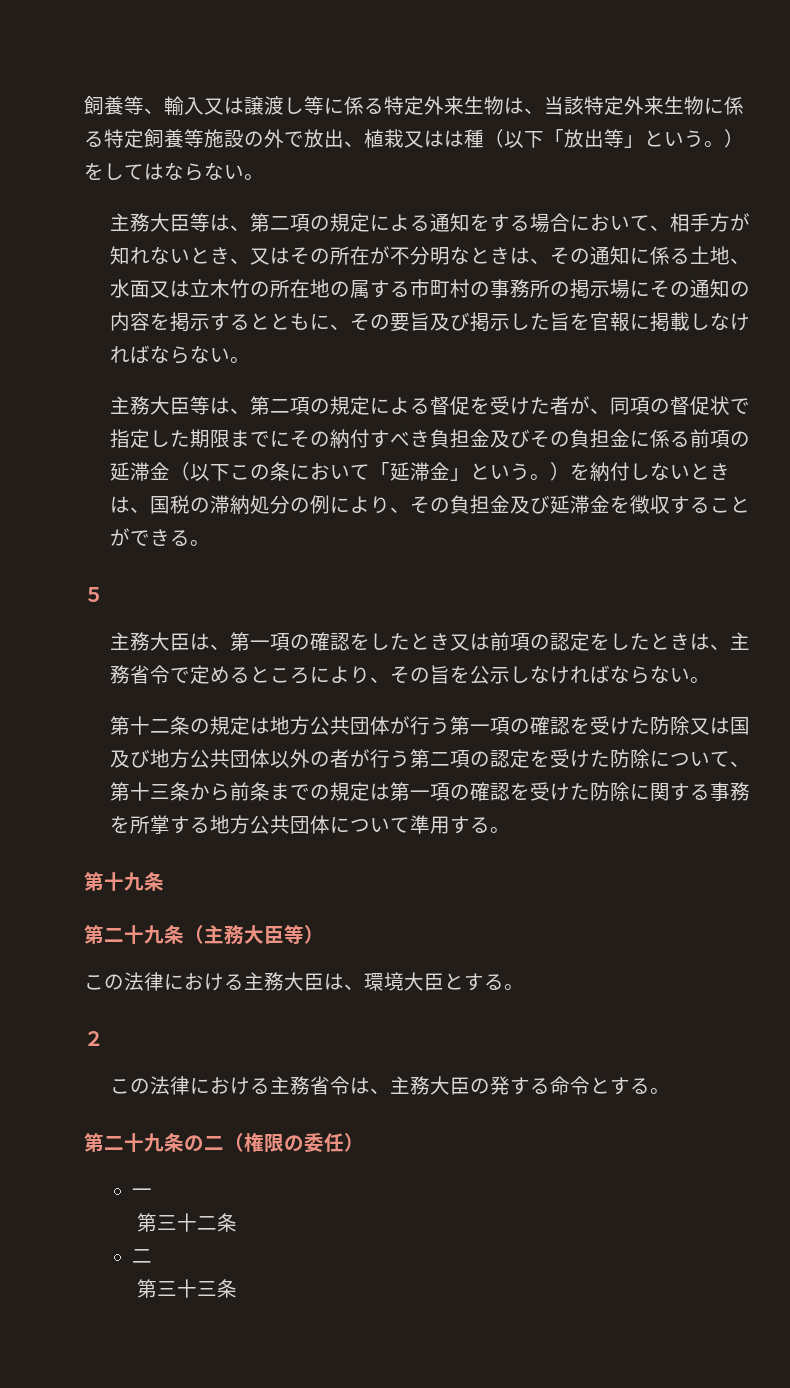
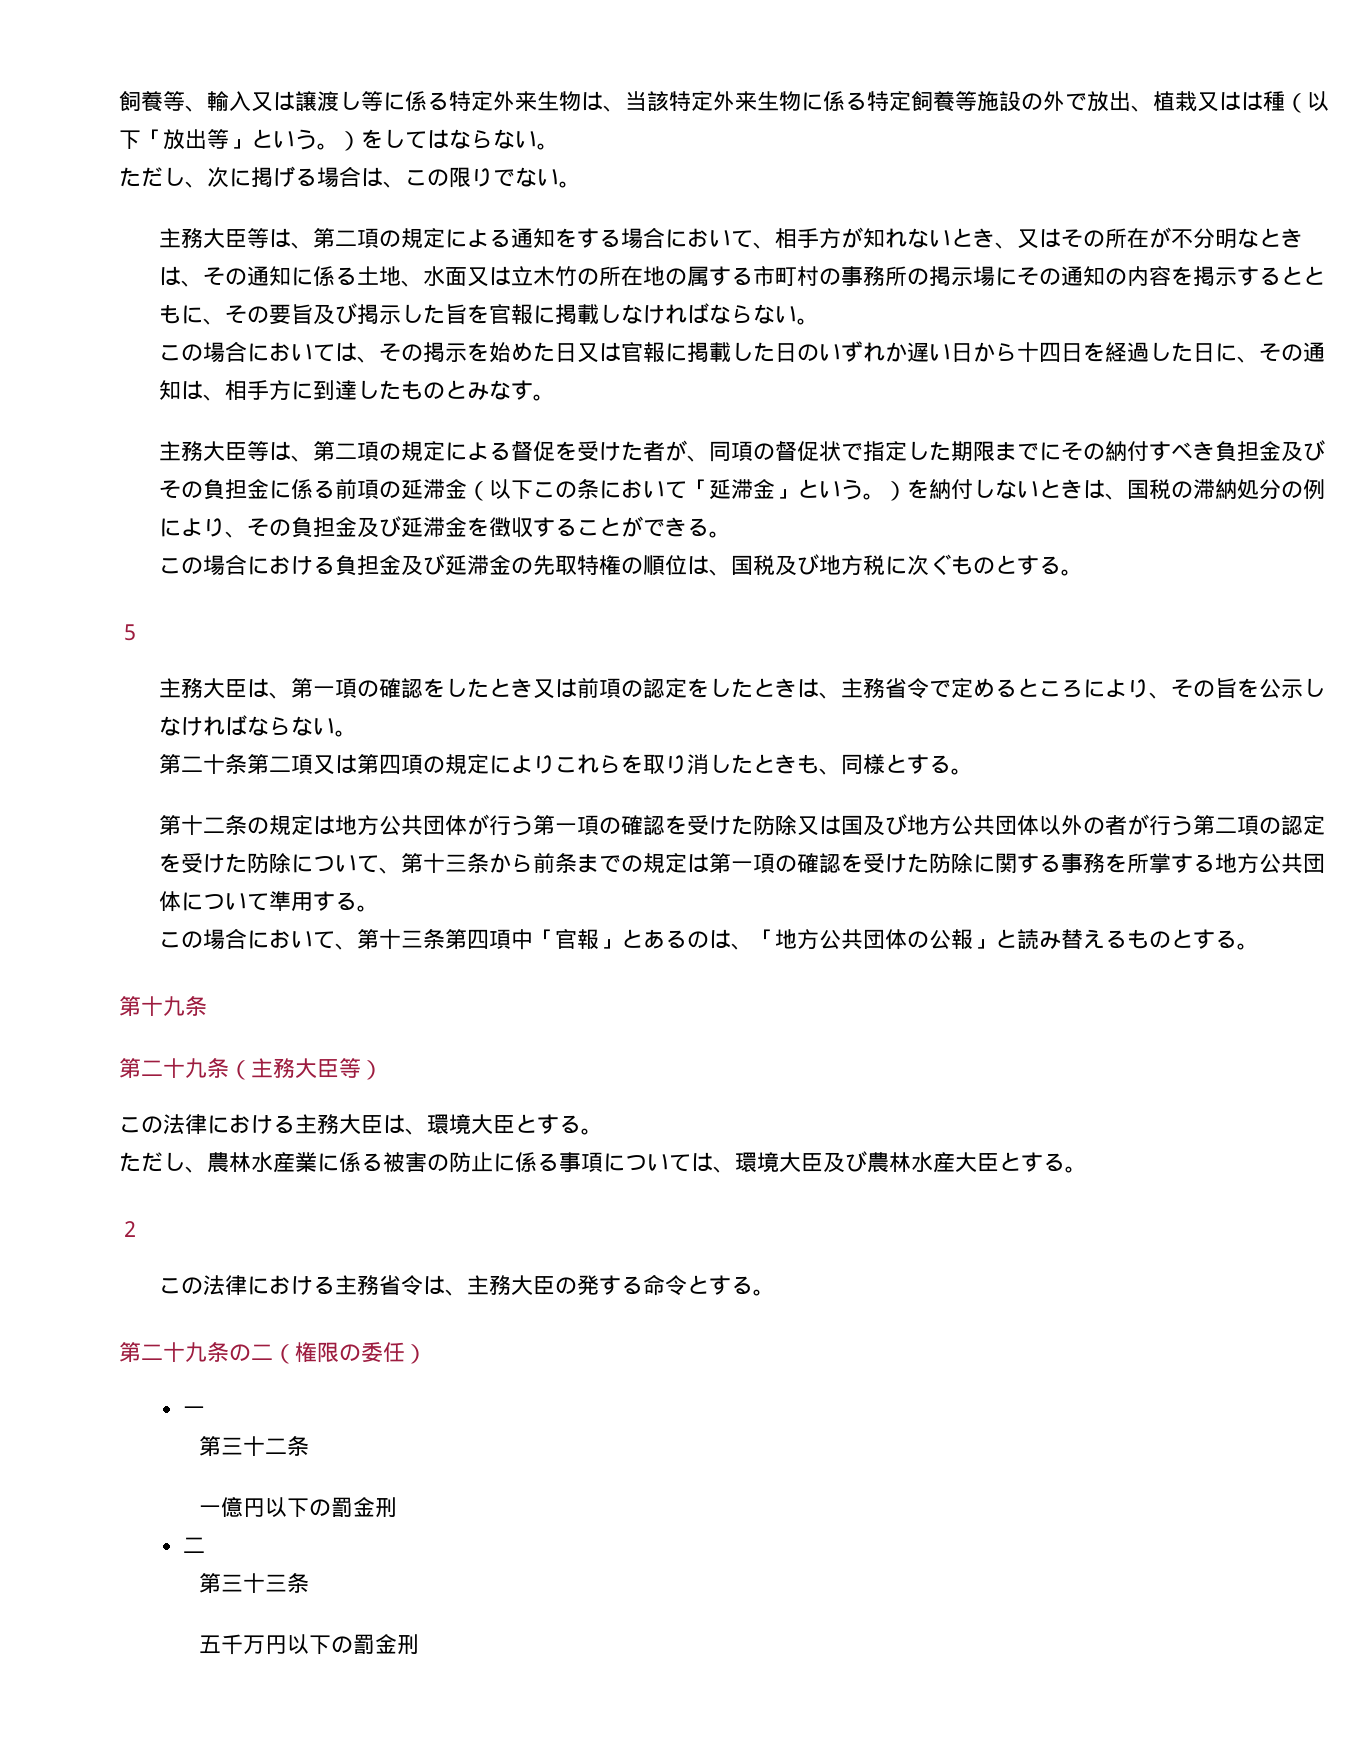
+ ただし、次に掲げる場合は、この限りでない。
+ この場合においては、その掲示を始めた日又は官報に掲載した日のいずれか遅い日から十四日を経過した日に、その通知は、相手方に到達したものとみなす。
+ この場合における負担金及び延滞金の先取特権の順位は、国税及び地方税に次ぐものとする。
+ 第二十条第二項又は第四項の規定によりこれらを取り消したときも、同様とする。
+ この場合において、第十三条第四項中「官報」とあるのは、「地方公共団体の公報」と読み替えるものとする。
+ ただし、農林水産業に係る被害の防止に係る事項については、環境大臣及び農林水産大臣とする。
+ 一億円以下の罰金刑
+ 五千万円以下の罰金刑

